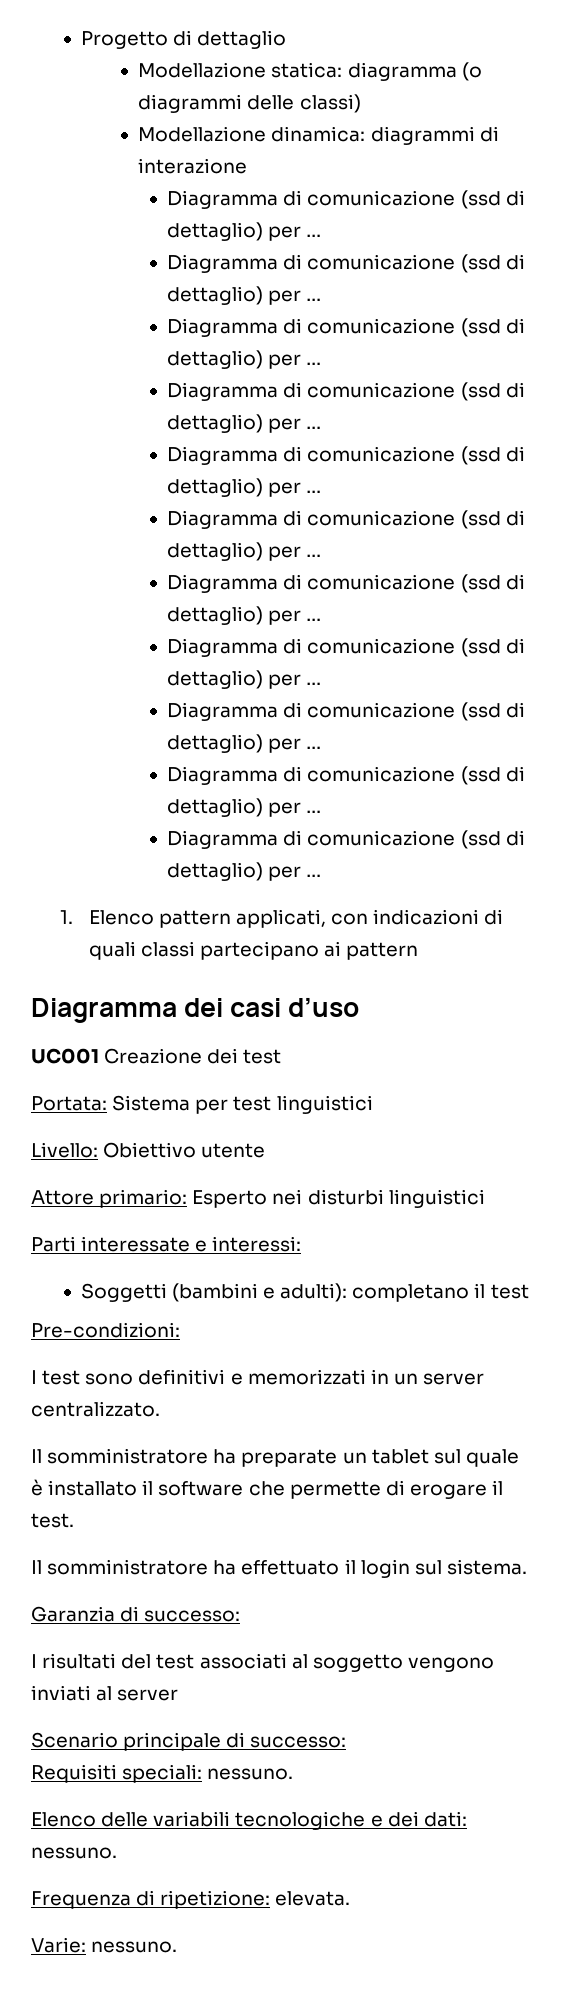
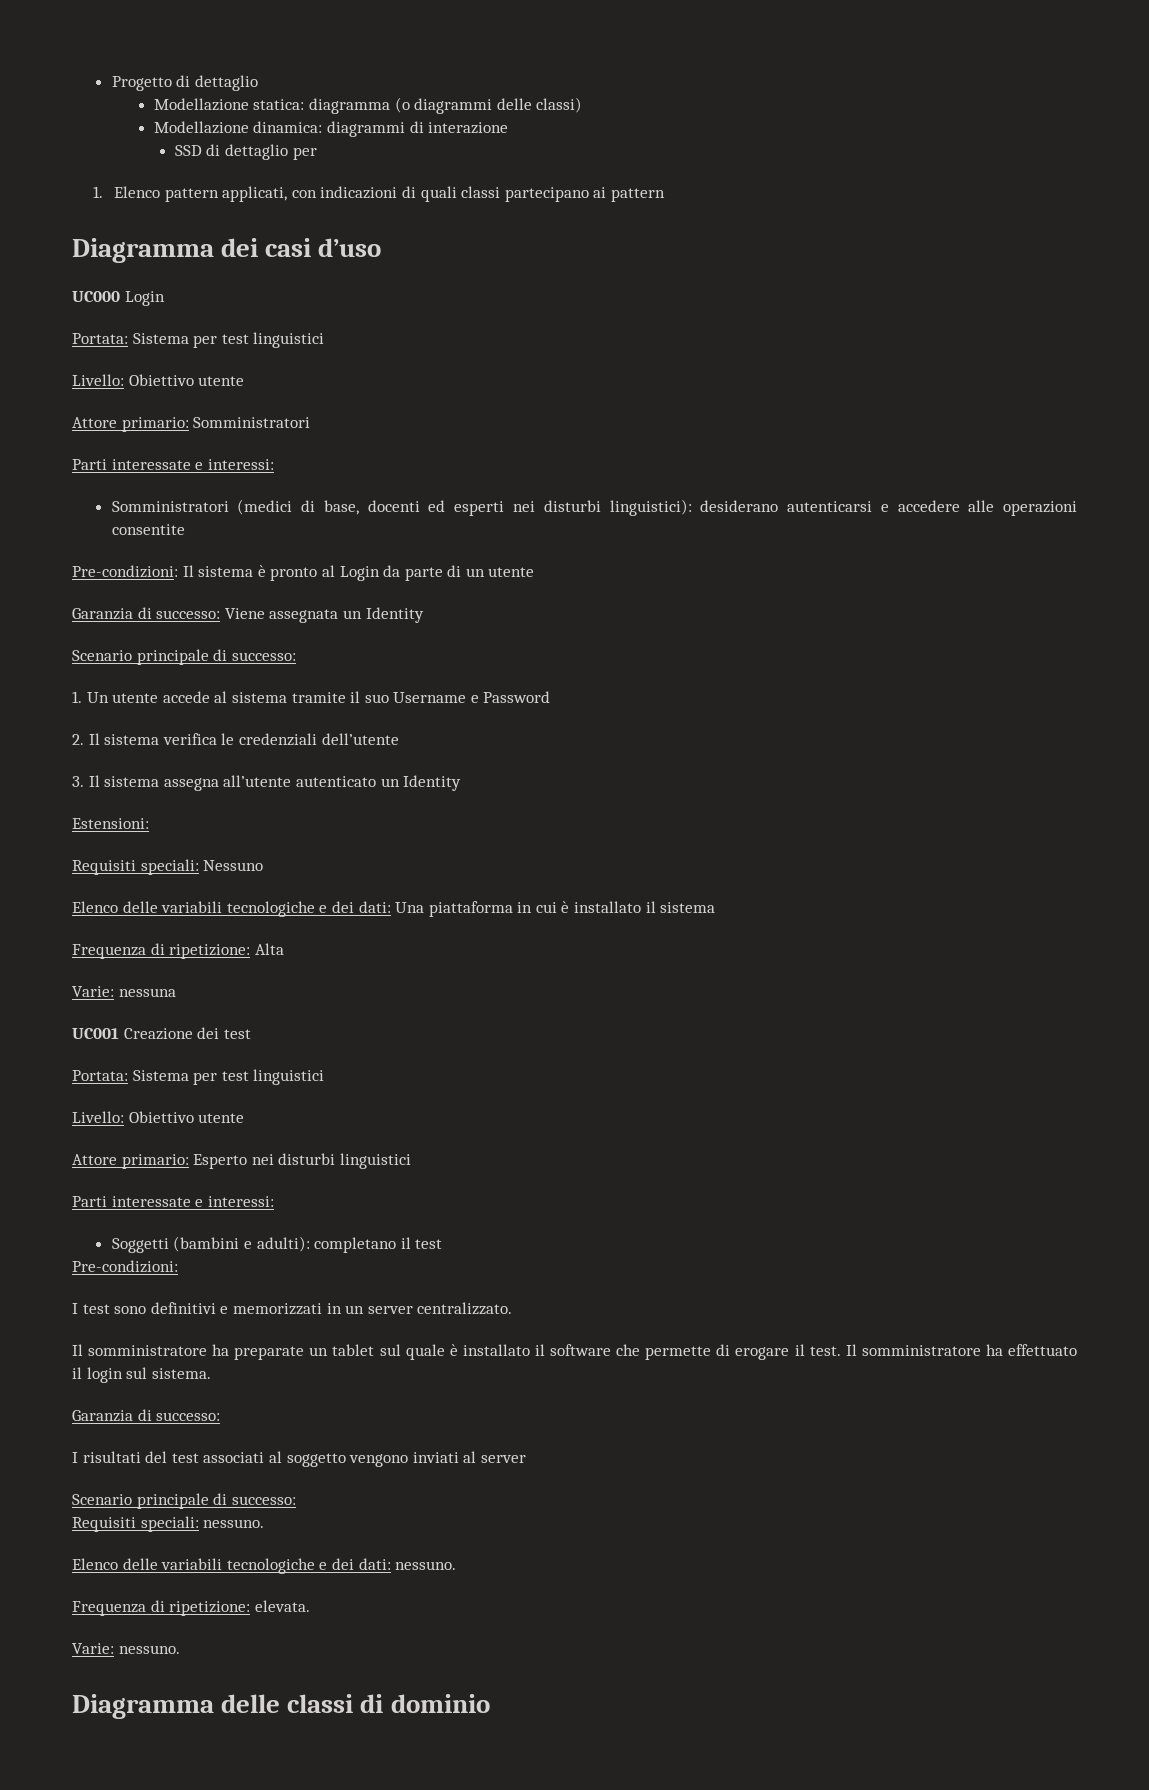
  Modellazione dinamica: diagrammi di interazione
- Diagramma di comunicazione (ssd di dettaglio) per …
- Diagramma di comunicazione (ssd di dettaglio) per …
- Diagramma di comunicazione (ssd di dettaglio) per …
- Diagramma di comunicazione (ssd di dettaglio) per …
- Diagramma di comunicazione (ssd di dettaglio) per …
- Diagramma di comunicazione (ssd di dettaglio) per …
- Diagramma di comunicazione (ssd di dettaglio) per …
- Diagramma di comunicazione (ssd di dettaglio) per …
- Diagramma di comunicazione (ssd di dettaglio) per …
- Diagramma di comunicazione (ssd di dettaglio) per …
- Diagramma di comunicazione (ssd di dettaglio) per …
+ SSD di dettaglio per
+ UC000 Login
+ Portata: Sistema per test linguistici
+ Livello: Obiettivo utente
+ Attore primario: Somministratori
+ Parti interessate e interessi:
+ Somministratori (medici di base, docenti ed esperti nei disturbi linguistici): desiderano autenticarsi e accedere alle operazioni consentite
+ Pre-condizioni: Il sistema è pronto al Login da parte di un utente
+ Garanzia di successo: Viene assegnata un Identity
+ Scenario principale di successo:
+ 1. Un utente accede al sistema tramite il suo Username e Password
+ 2. Il sistema verifica le credenziali dell’utente
+ 3. Il sistema assegna all’utente autenticato un Identity
+ Estensioni:
+ Requisiti speciali: Nessuno
+ Elenco delle variabili tecnologiche e dei dati: Una piattaforma in cui è installato il sistema
+ Frequenza di ripetizione: Alta
+ Varie: nessuna
- Il somministratore ha preparate un tablet sul quale è installato il software che permette di erogare il test.
- Il somministratore ha effettuato il login sul sistema.
+ Il somministratore ha preparate un tablet sul quale è installato il software che permette di erogare il test. Il somministratore ha effettuato il login sul sistema.
+ Diagramma delle classi di dominio

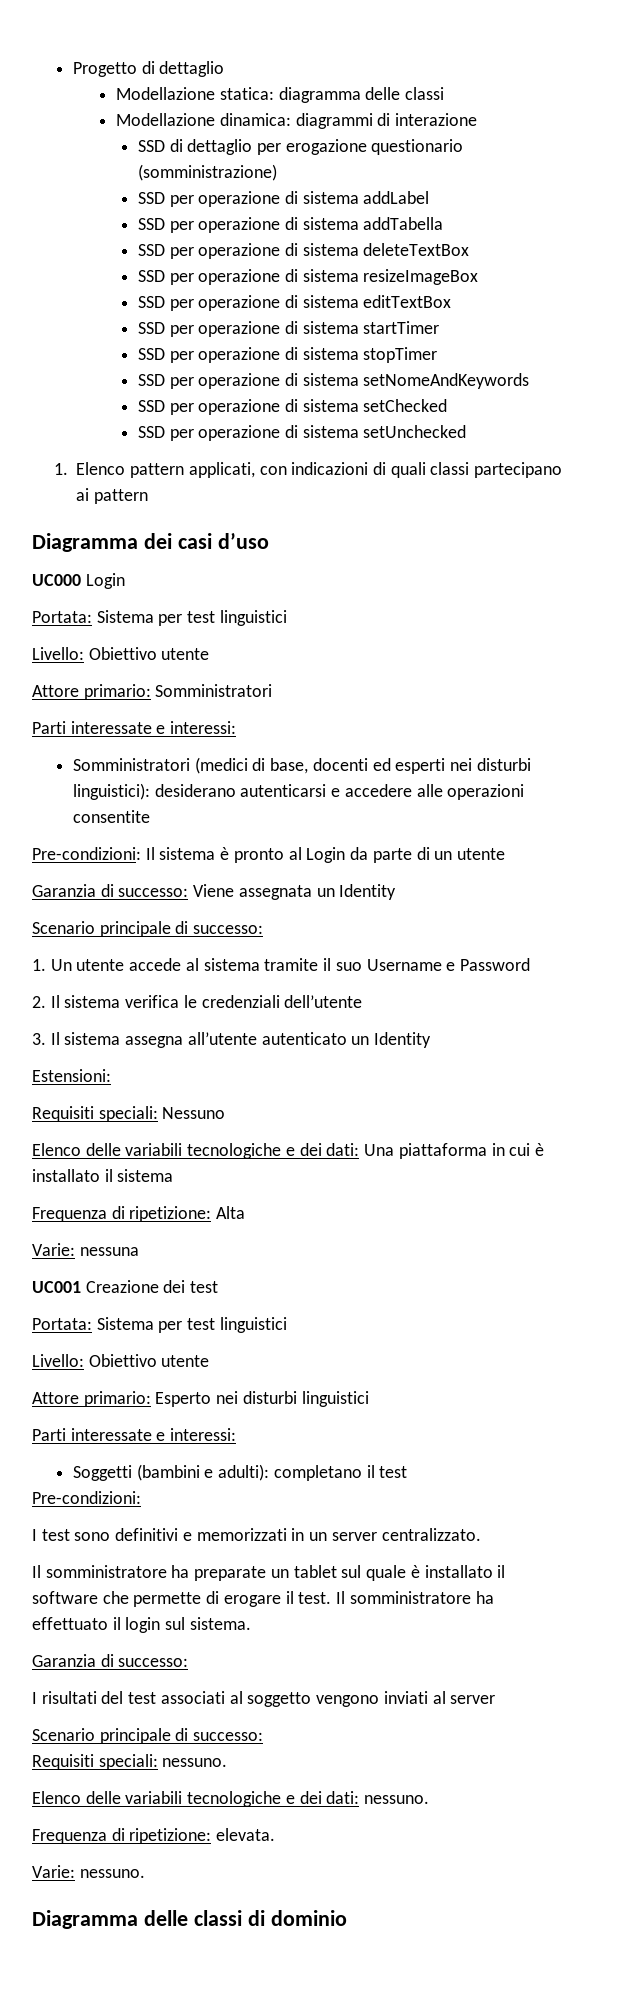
- Modellazione statica: diagramma (o diagrammi delle classi)
+ Modellazione statica: diagramma delle classi
- SSD di dettaglio per
+ SSD di dettaglio per erogazione questionario (somministrazione)
+ SSD per operazione di sistema addLabel
+ SSD per operazione di sistema addTabella
+ SSD per operazione di sistema deleteTextBox
+ SSD per operazione di sistema resizeImageBox
+ SSD per operazione di sistema editTextBox
+ SSD per operazione di sistema startTimer
+ SSD per operazione di sistema stopTimer
+ SSD per operazione di sistema setNomeAndKeywords
+ SSD per operazione di sistema setChecked
+ SSD per operazione di sistema setUnchecked

